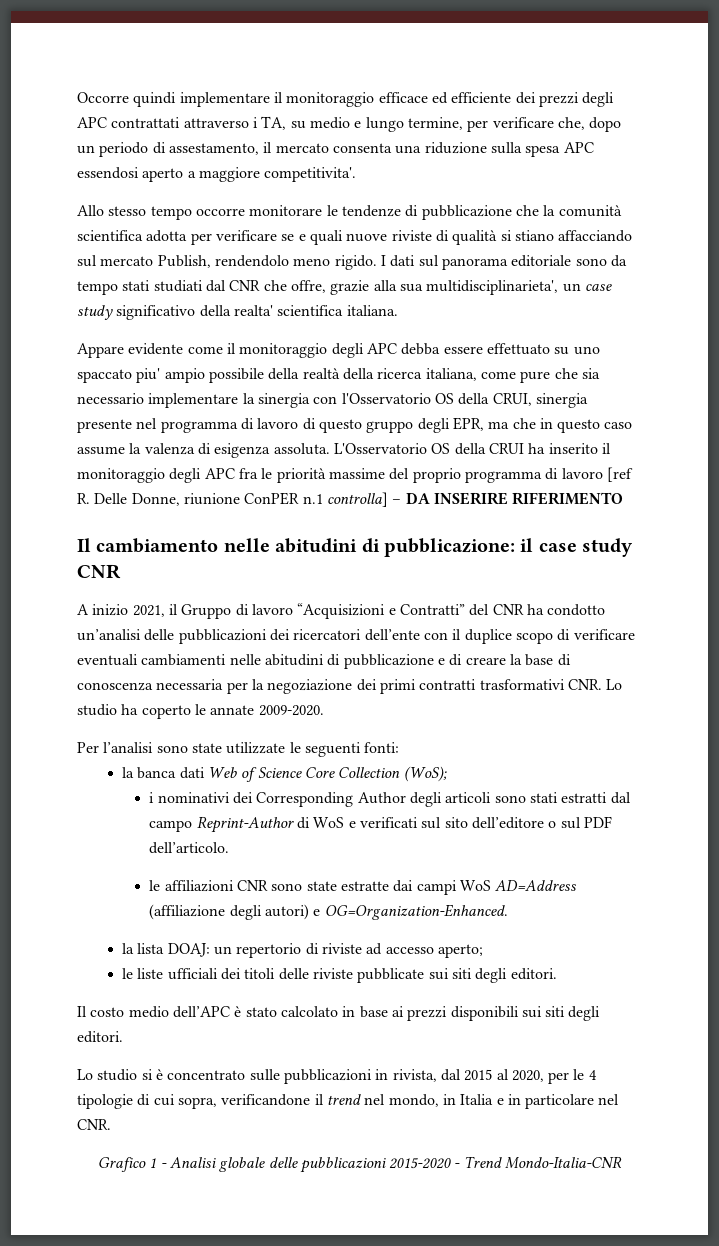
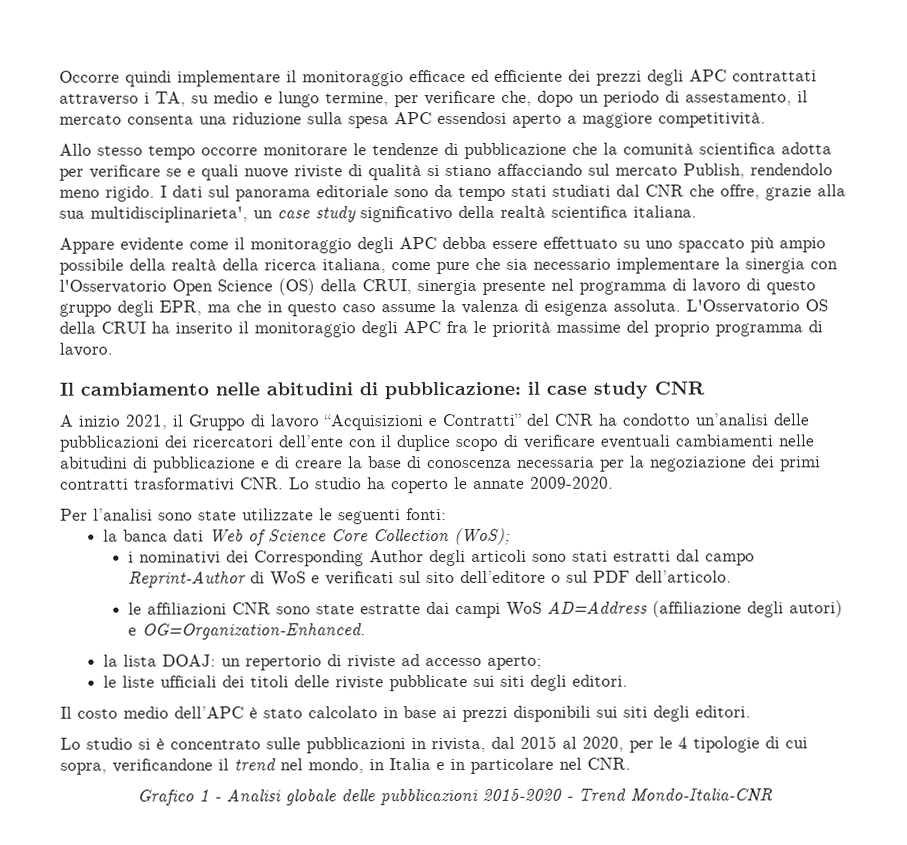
- Occorre quindi implementare il monitoraggio efficace ed efficiente dei prezzi degli APC contrattati attraverso i TA, su medio e lungo termine, per verificare che, dopo un periodo di assestamento, il mercato consenta una riduzione sulla spesa APC essendosi aperto a maggiore competitivita'.
+ Occorre quindi implementare il monitoraggio efficace ed efficiente dei prezzi degli APC contrattati attraverso i TA, su medio e lungo termine, per verificare che, dopo un periodo di assestamento, il mercato consenta una riduzione sulla spesa APC essendosi aperto a maggiore competitività.
- I dati sul panorama editoriale sono da tempo stati studiati dal CNR che offre, grazie alla sua multidisciplinarieta', un case study significativo della realta' scientifica italiana.
+ I dati sul panorama editoriale sono da tempo stati studiati dal CNR che offre, grazie alla sua multidisciplinarieta', un case study significativo della realtà scientifica italiana.
- Appare evidente come il monitoraggio degli APC debba essere effettuato su uno spaccato piu' ampio possibile della realtà della ricerca italiana, come pure che sia necessario implementare la sinergia con l'Osservatorio OS della CRUI, sinergia presente nel programma di lavoro di questo gruppo degli EPR, ma che in questo caso assume la valenza di esigenza assoluta.
+ Appare evidente come il monitoraggio degli APC debba essere effettuato su uno spaccato più ampio possibile della realtà della ricerca italiana, come pure che sia necessario implementare la sinergia con l'Osservatorio Open Science (OS) della CRUI, sinergia presente nel programma di lavoro di questo gruppo degli EPR, ma che in questo caso assume la valenza di esigenza assoluta.
- L'Osservatorio OS della CRUI ha inserito il monitoraggio degli APC fra le priorità massime del proprio programma di lavoro [ref R. Delle Donne, riunione ConPER n.1 controlla] – DA INSERIRE RIFERIMENTO
+ L'Osservatorio OS della CRUI ha inserito il monitoraggio degli APC fra le priorità massime del proprio programma di lavoro.

